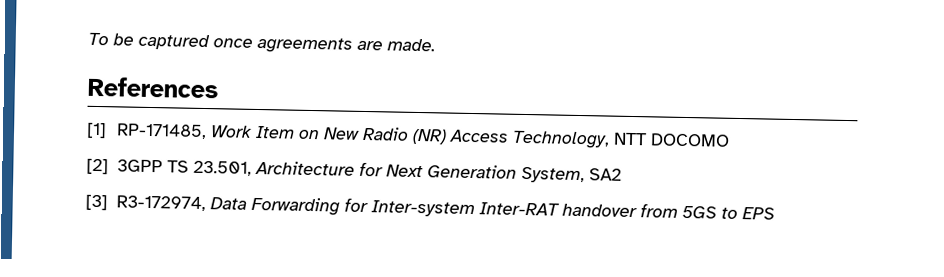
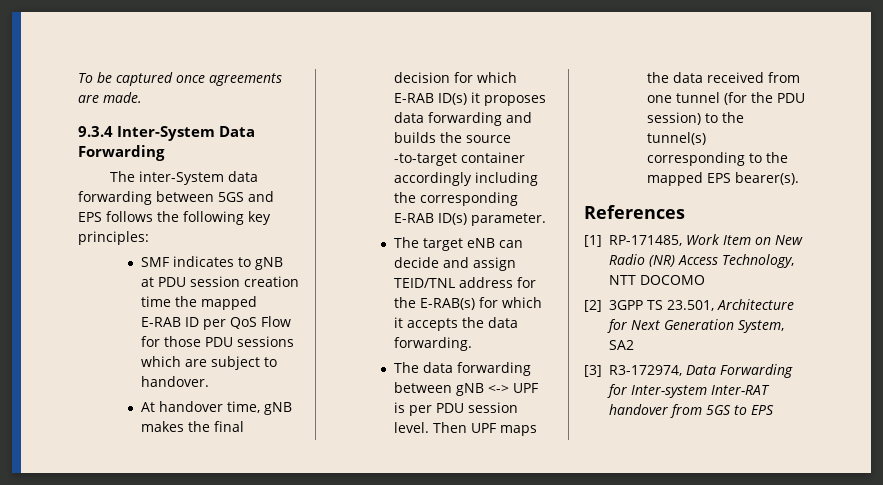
+ 9.3.4 Inter-System Data Forwarding
+ The inter-System data forwarding between 5GS and EPS follows the following key principles:
+ SMF indicates to gNB at PDU session creation time the mapped E-RAB ID per QoS Flow for those PDU sessions which are subject to handover.
+ At handover time, gNB makes the final decision for which E-RAB ID(s) it proposes data forwarding and builds the source -to-target container accordingly including the corresponding E-RAB ID(s) parameter.
+ The target eNB can decide and assign TEID/TNL address for the E-RAB(s) for which it accepts the data forwarding.
+ The data forwarding between gNB <-> UPF is per PDU session level. Then UPF maps the data received from one tunnel (for the PDU session) to the tunnel(s) corresponding to the mapped EPS bearer(s).

